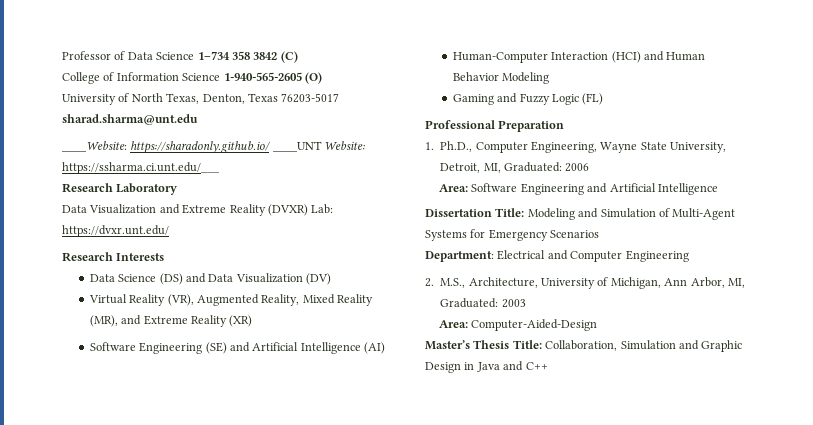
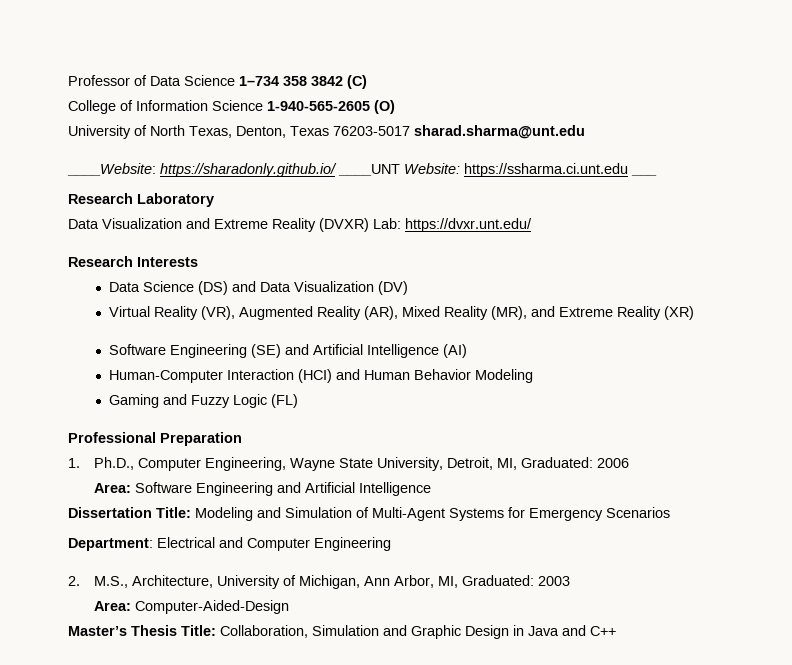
- ____Website: https://sharadonly.github.io/ ____UNT Website: https://ssharma.ci.unt.edu/___
+ ____Website: https://sharadonly.github.io/ ____UNT Website: https://ssharma.ci.unt.edu ___
- Virtual Reality (VR), Augmented Reality, Mixed Reality (MR), and Extreme Reality (XR)
+ Virtual Reality (VR), Augmented Reality (AR), Mixed Reality (MR), and Extreme Reality (XR)

